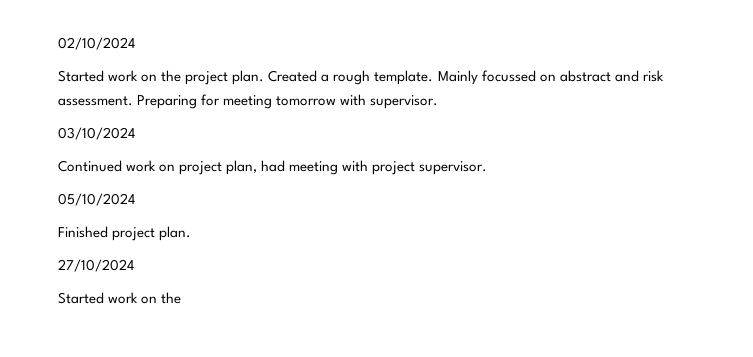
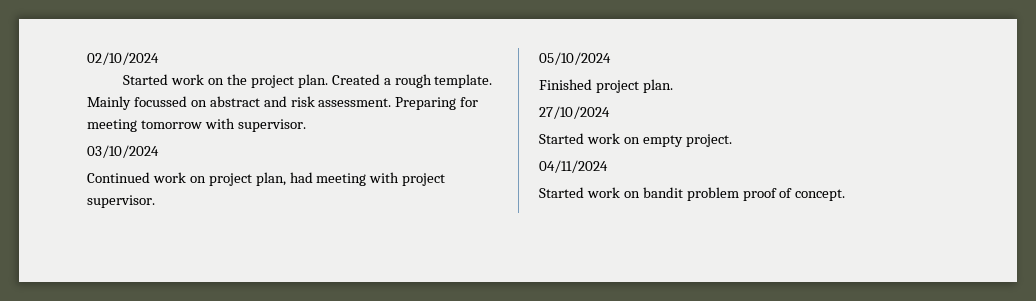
  27/10/2024
- Started work on the
+ Started work on empty project.
+ 04/11/2024
+ Started work on bandit problem proof of concept.

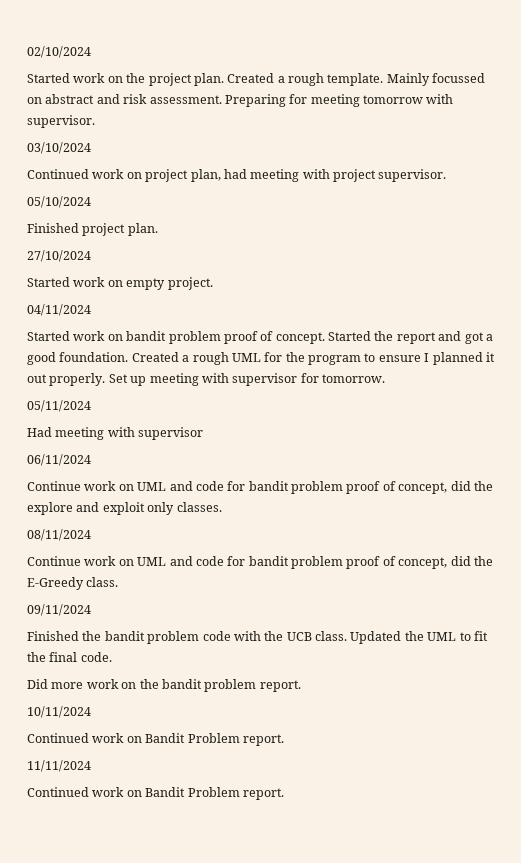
+ Started the report and got a good foundation. Created a rough UML for the program to ensure I planned it out properly. Set up meeting with supervisor for tomorrow.
+ 05/11/2024
+ Had meeting with supervisor
+ 06/11/2024
+ Continue work on UML and code for bandit problem proof of concept, did the explore and exploit only classes.
+ 08/11/2024
+ Continue work on UML and code for bandit problem proof of concept, did the E-Greedy class.
+ 09/11/2024
+ Finished the bandit problem code with the UCB class. Updated the UML to fit the final code.
+ Did more work on the bandit problem report.
+ 10/11/2024
+ Continued work on Bandit Problem report.
+ 11/11/2024
+ Continued work on Bandit Problem report.

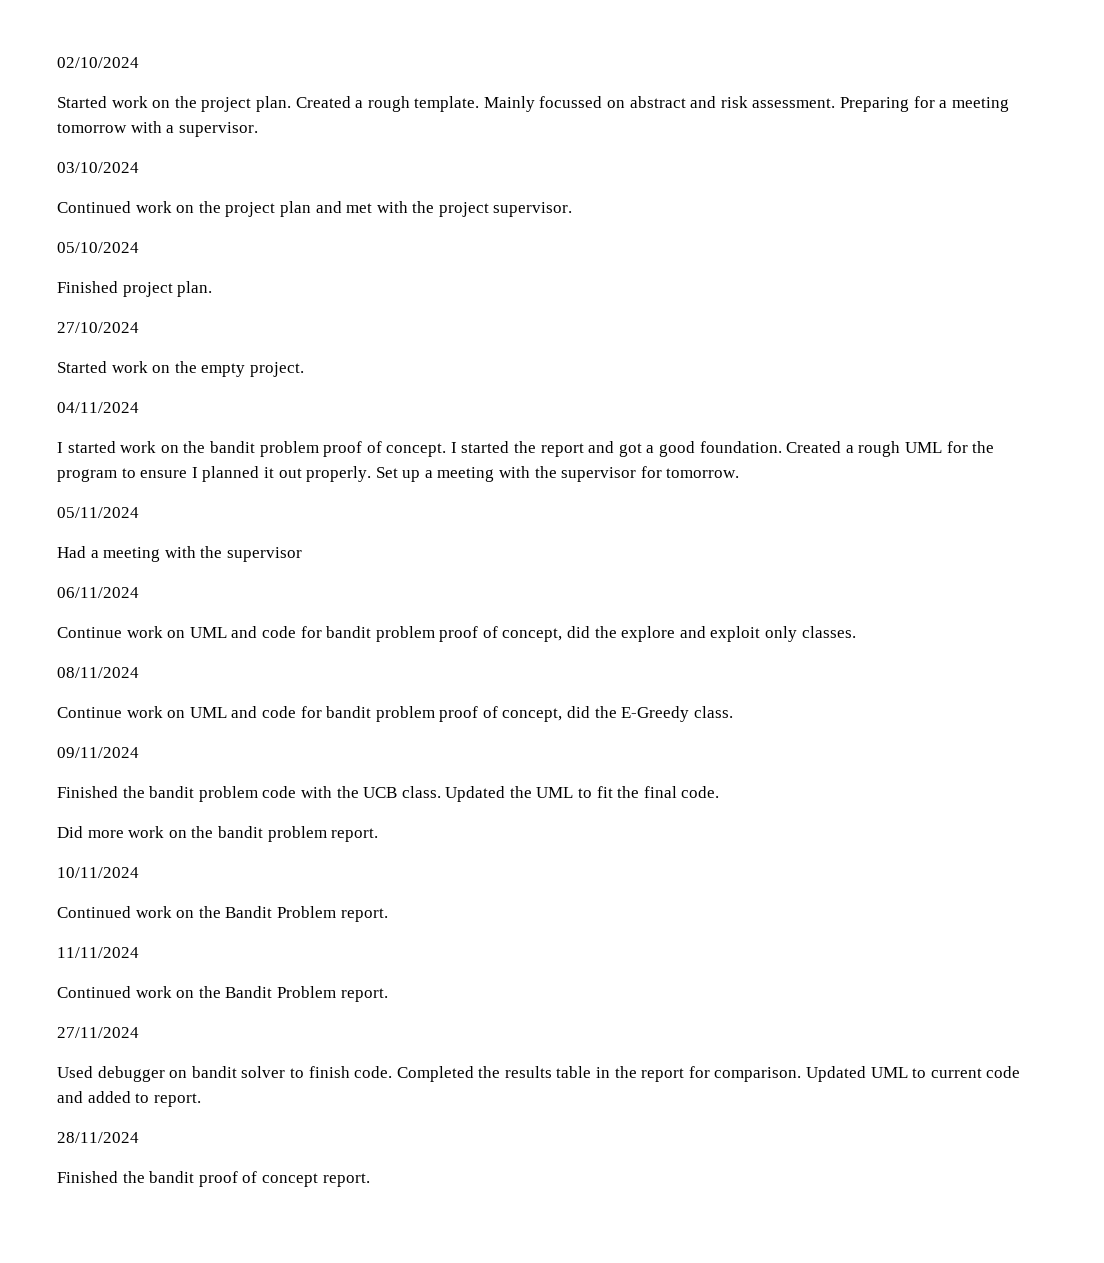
- Preparing for meeting tomorrow with supervisor.
+ Preparing for a meeting tomorrow with a supervisor.
- Continued work on project plan, had meeting with project supervisor.
+ Continued work on the project plan and met with the project supervisor.
- Started work on empty project.
+ Started work on the empty project.
- Started work on bandit problem proof of concept.
+ I started work on the bandit problem proof of concept.
- Started the report and got a good foundation.
+ I started the report and got a good foundation.
- Set up meeting with supervisor for tomorrow.
+ Set up a meeting with the supervisor for tomorrow.
- Had meeting with supervisor
+ Had a meeting with the supervisor
  10/11/2024
- Continued work on Bandit Problem report.
+ Continued work on the Bandit Problem report.
  11/11/2024
- Continued work on Bandit Problem report.
+ Continued work on the Bandit Problem report.
+ 27/11/2024
+ Used debugger on bandit solver to finish code. Completed the results table in the report for comparison. Updated UML to current code and added to report.
+ 28/11/2024
+ Finished the bandit proof of concept report.

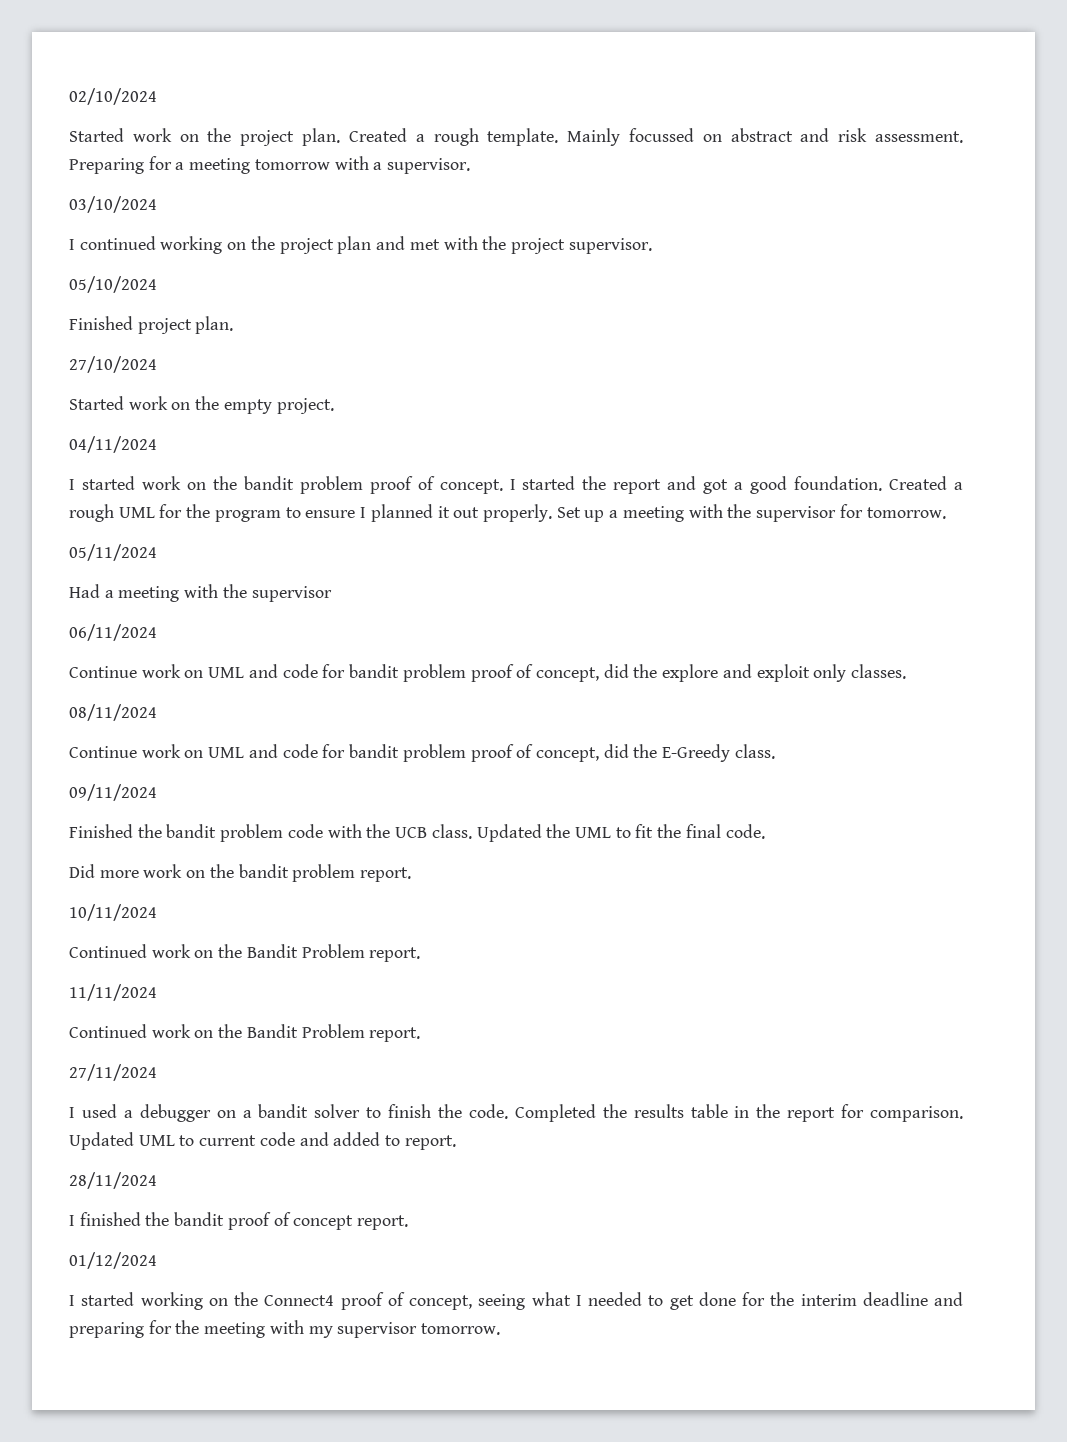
- Continued work on the project plan and met with the project supervisor.
+ I continued working on the project plan and met with the project supervisor.
- Used debugger on bandit solver to finish code.
+ I used a debugger on a bandit solver to finish the code.
- Finished the bandit proof of concept report.
+ I finished the bandit proof of concept report.
+ 01/12/2024
+ I started working on the Connect4 proof of concept, seeing what I needed to get done for the interim deadline and preparing for the meeting with my supervisor tomorrow.

